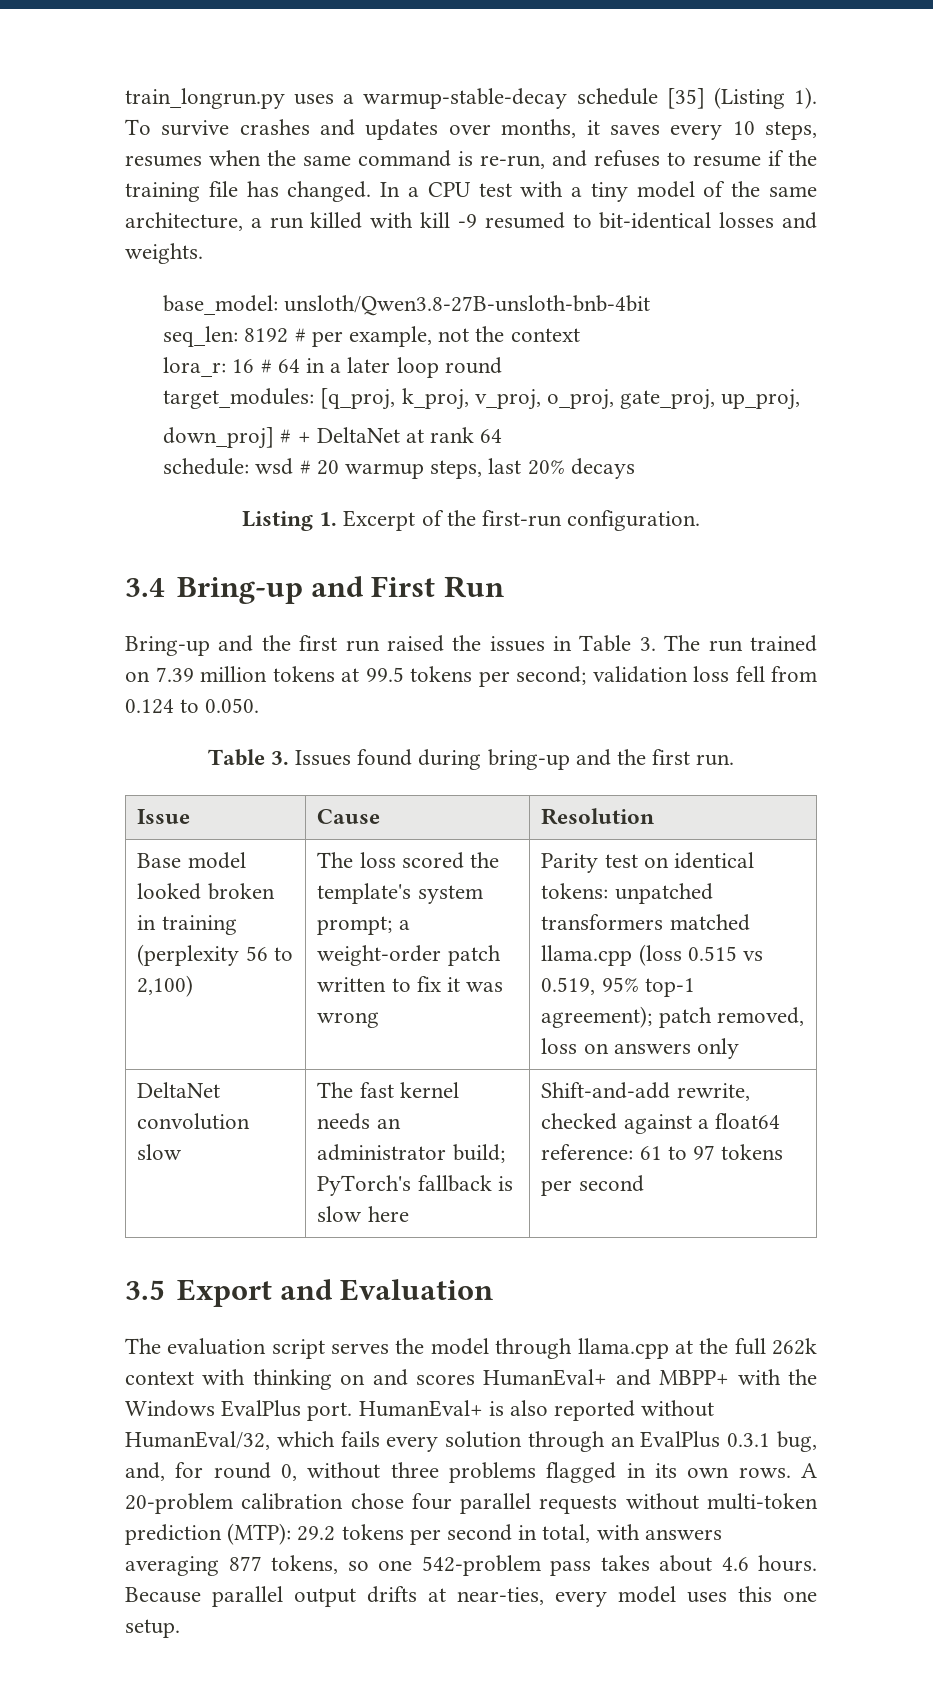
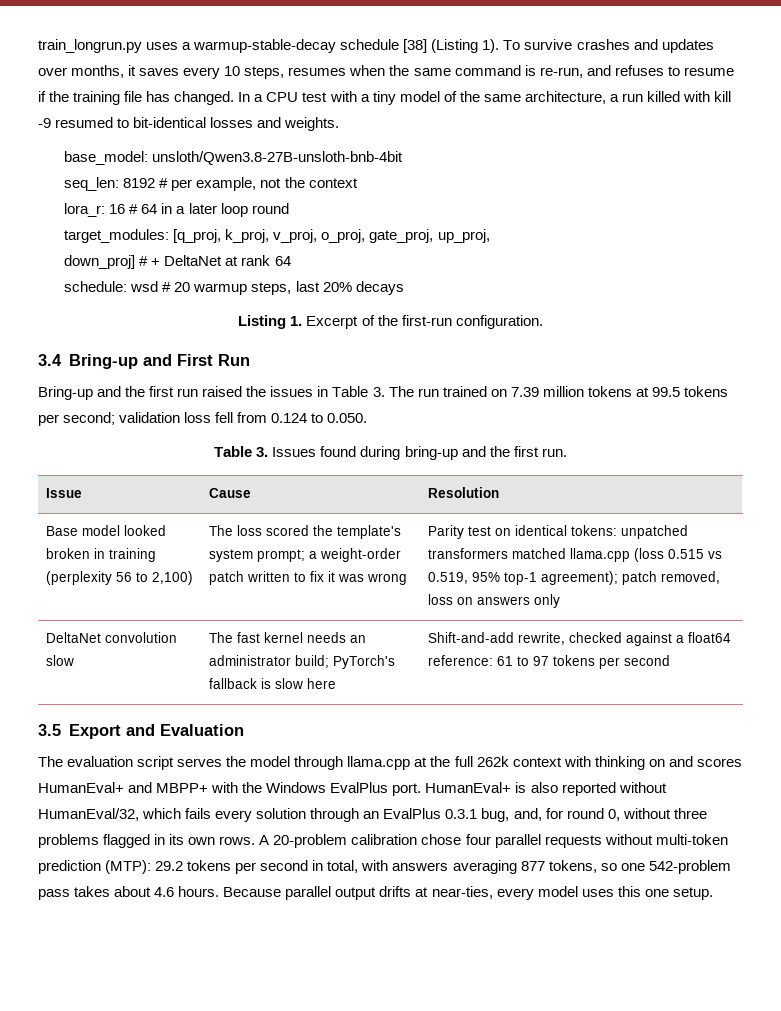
- train_longrun.py uses a warmup-stable-decay schedule [35] (Listing 1).
+ train_longrun.py uses a warmup-stable-decay schedule [38] (Listing 1).

